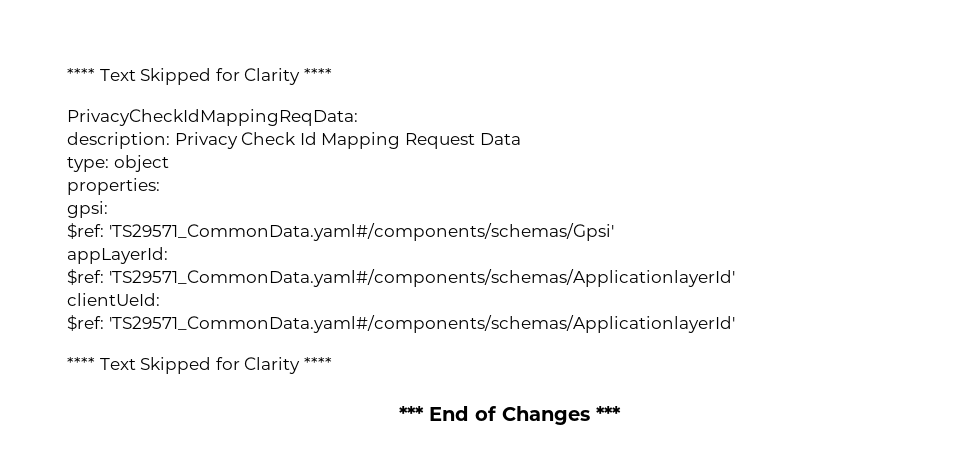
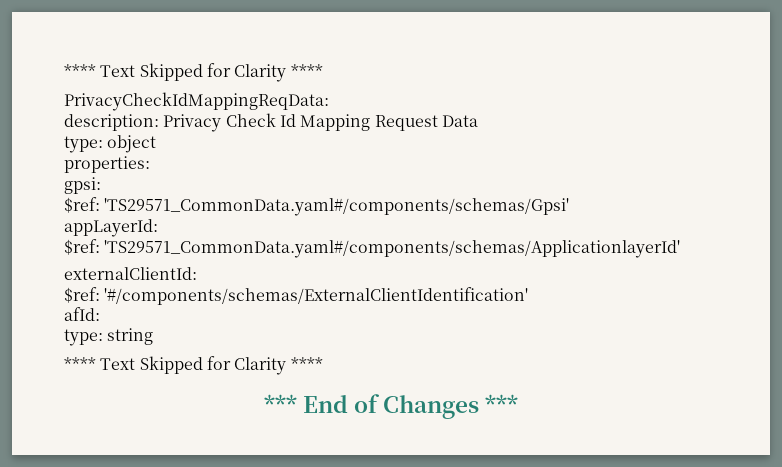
- clientUeId:
- $ref: 'TS29571_CommonData.yaml#/components/schemas/ApplicationlayerId'
+ externalClientId:
+ $ref: '#/components/schemas/ExternalClientIdentification'
+ afId:
+ type: string

